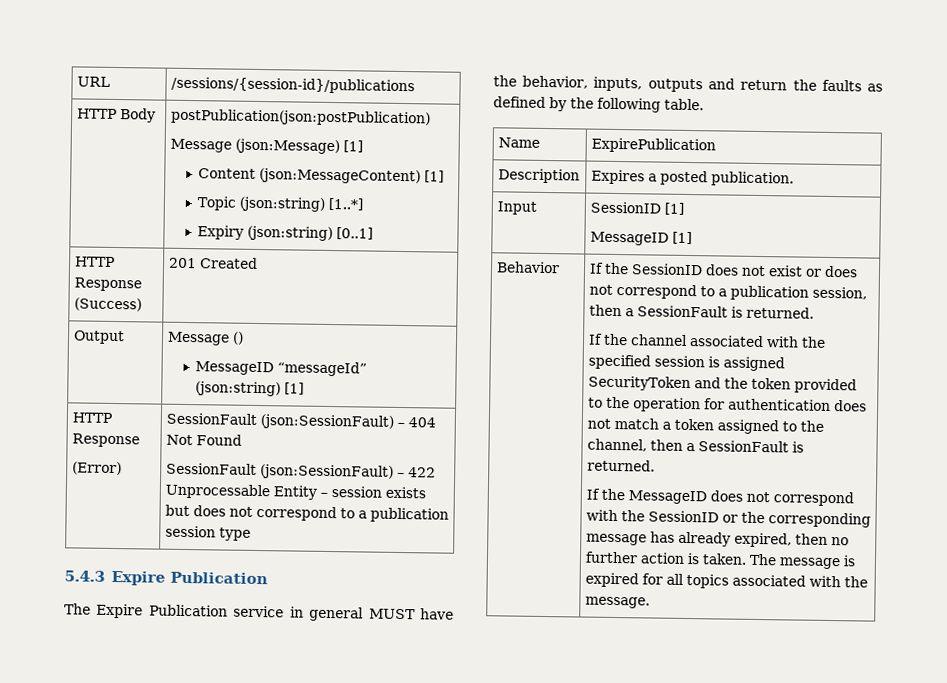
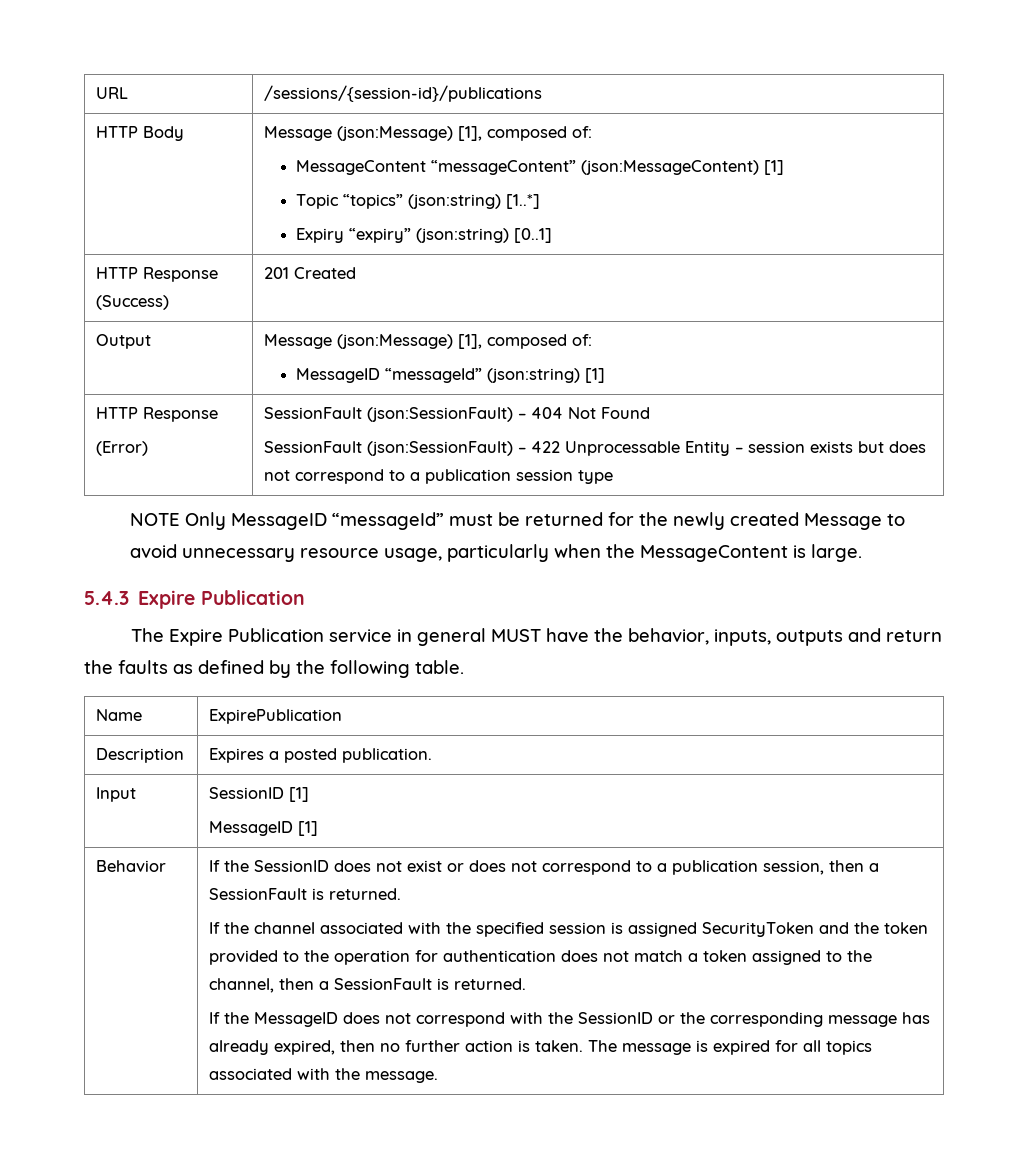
- HTTP Body | postPublication(json:postPublication)
- Message (json:Message) [1]
- Content (json:MessageContent) [1]
- Topic (json:string) [1..*]
- Expiry (json:string) [0..1]
+ HTTP Body | Message (json:Message) [1], composed of:
+ MessageContent “messageContent” (json:MessageContent) [1]
+ Topic “topics” (json:string) [1..*]
+ Expiry “expiry” (json:string) [0..1]
- Output | Message ()
+ Output | Message (json:Message) [1], composed of:
+ NOTE Only MessageID “messageId” must be returned for the newly created Message to avoid unnecessary resource usage, particularly when the MessageContent is large.

